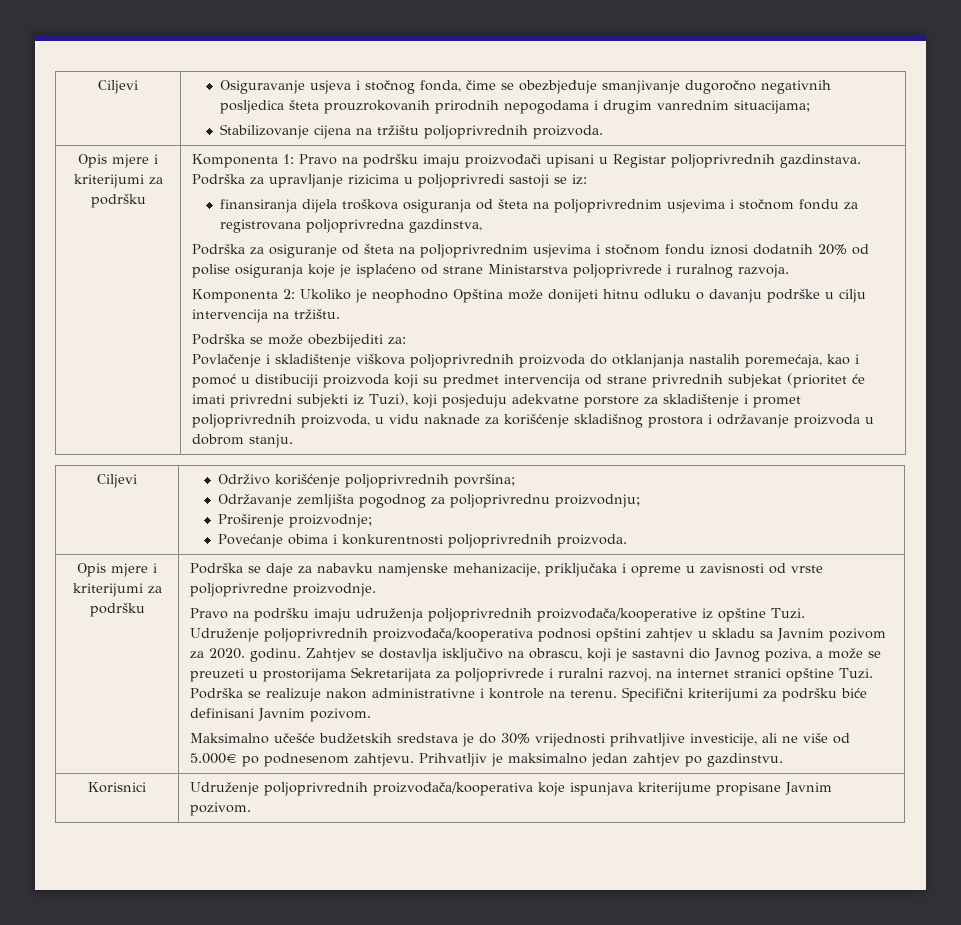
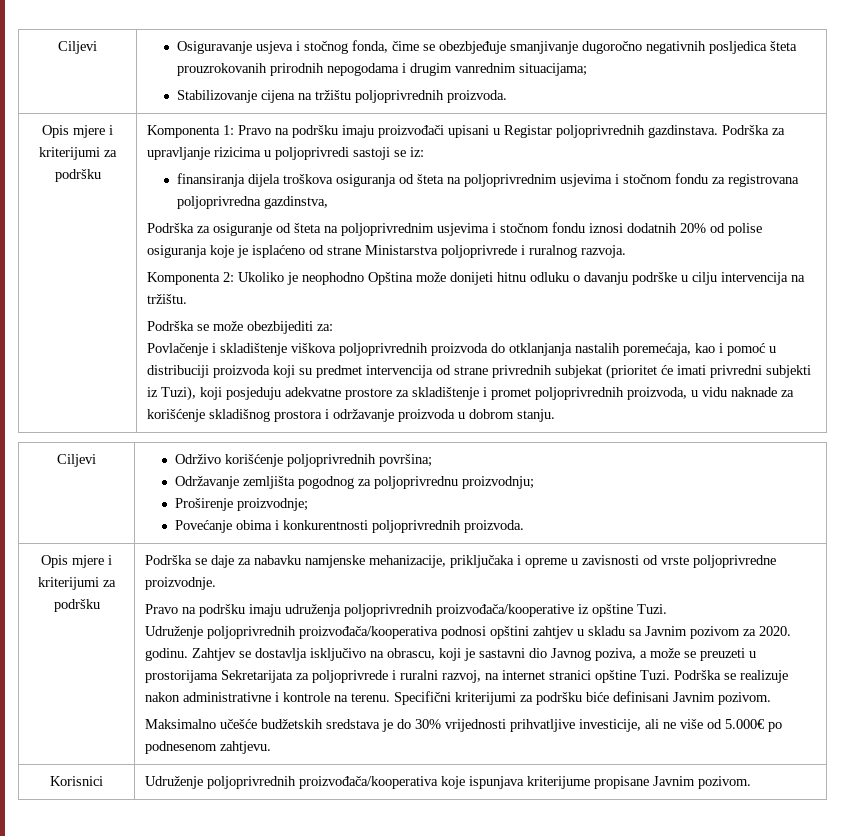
- Povlačenje i skladištenje viškova poljoprivrednih proizvoda do otklanjanja nastalih poremećaja, kao i pomoć u distibuciji proizvoda koji su predmet intervencija od strane privrednih subjekat (prioritet će imati privredni subjekti iz Tuzi), koji posjeduju adekvatne porstore za skladištenje i promet poljoprivrednih proizvoda, u vidu naknade za korišćenje skladišnog prostora i održavanje proizvoda u dobrom stanju.
+ Povlačenje i skladištenje viškova poljoprivrednih proizvoda do otklanjanja nastalih poremećaja, kao i pomoć u distribuciji proizvoda koji su predmet intervencija od strane privrednih subjekat (prioritet će imati privredni subjekti iz Tuzi), koji posjeduju adekvatne prostore za skladištenje i promet poljoprivrednih proizvoda, u vidu naknade za korišćenje skladišnog prostora i održavanje proizvoda u dobrom stanju.
- Prihvatljiv je maksimalno jedan zahtjev po gazdinstvu.

